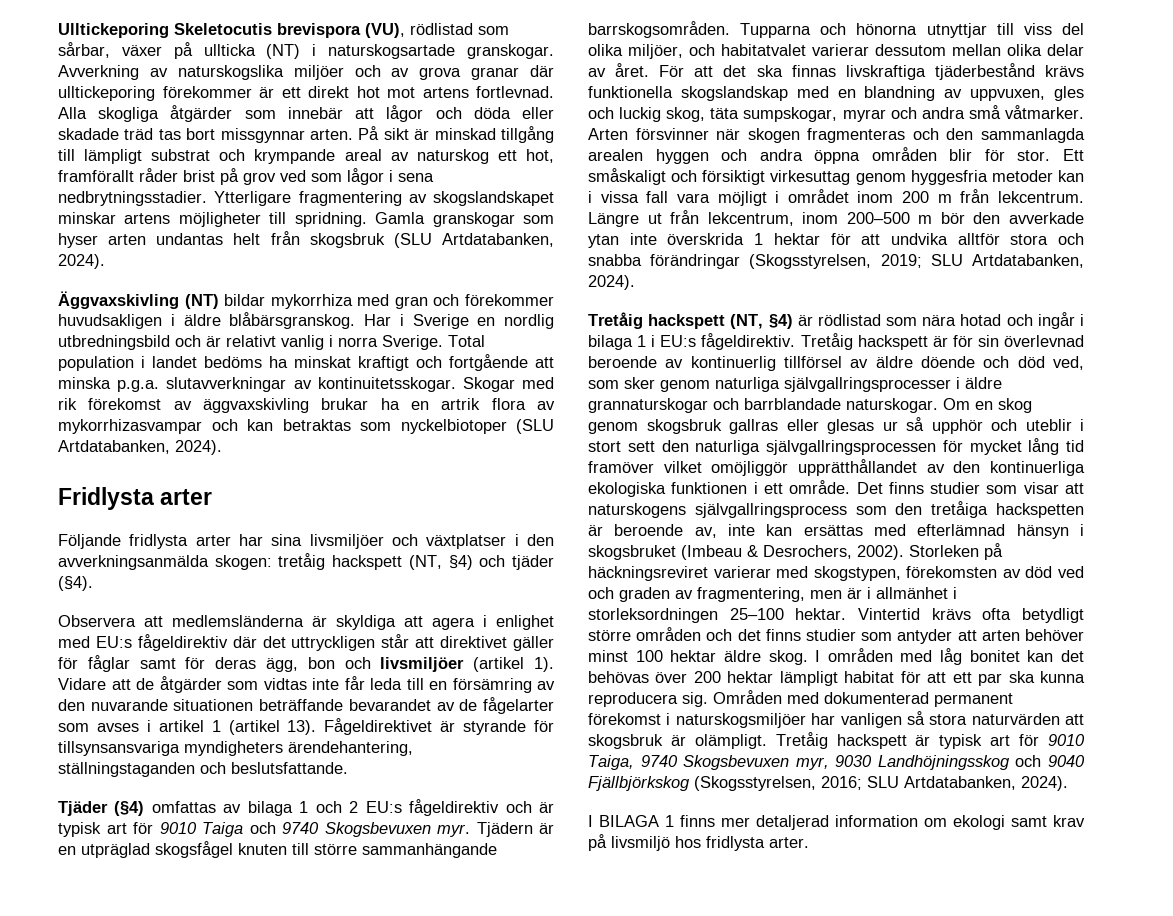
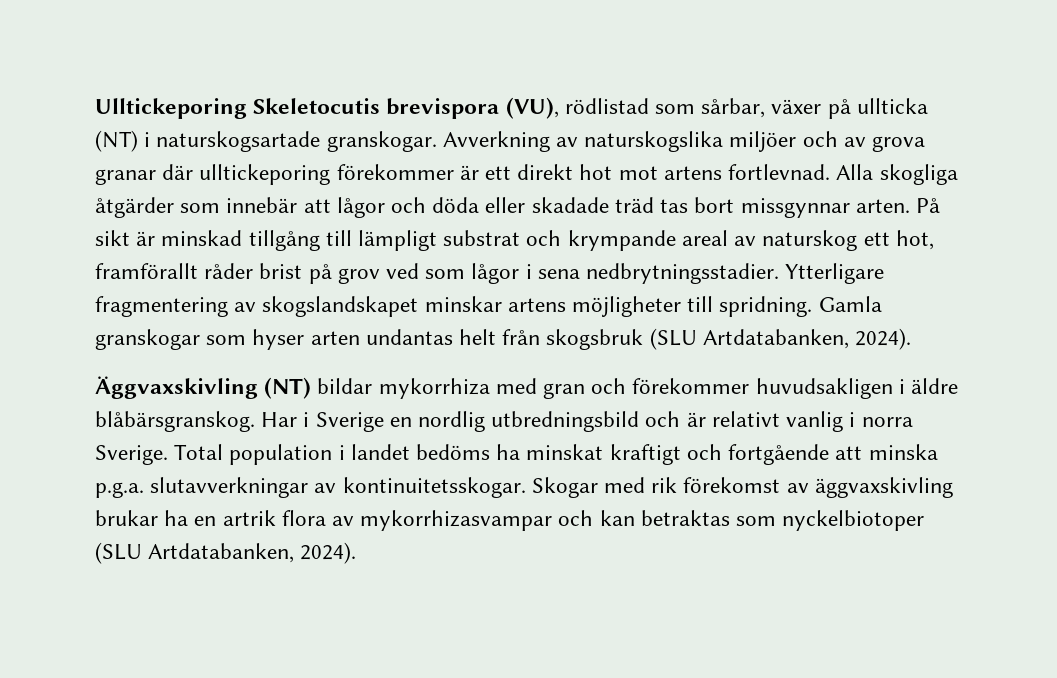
- Fridlysta arter
- Följande fridlysta arter har sina livsmiljöer och växtplatser i den avverkningsanmälda skogen: tretåig hackspett (NT, §4) och tjäder (§4).
- Observera att medlemsländerna är skyldiga att agera i enlighet med EU:s fågeldirektiv där det uttryckligen står att direktivet gäller för fåglar samt för deras ägg, bon och livsmiljöer (artikel 1). Vidare att de åtgärder som vidtas inte får leda till en försämring av den nuvarande situationen beträffande bevarandet av de fågelarter som avses i artikel 1 (artikel 13). Fågeldirektivet är styrande för tillsynsansvariga myndigheters ärendehantering, ställningstaganden och beslutsfattande.
- Tjäder (§4) omfattas av bilaga 1 och 2 EU:s fågeldirektiv och är typisk art för 9010 Taiga och 9740 Skogsbevuxen myr. Tjädern är en utpräglad skogsfågel knuten till större sammanhängande barrskogsområden. Tupparna och hönorna utnyttjar till viss del olika miljöer, och habitatvalet varierar dessutom mellan olika delar av året. För att det ska finnas livskraftiga tjäderbestånd krävs funktionella skogslandskap med en blandning av uppvuxen, gles och luckig skog, täta sumpskogar, myrar och andra små våtmarker. Arten försvinner när skogen fragmenteras och den sammanlagda arealen hyggen och andra öppna områden blir för stor. Ett småskaligt och försiktigt virkesuttag genom hyggesfria metoder kan i vissa fall vara möjligt i området inom 200 m från lekcentrum. Längre ut från lekcentrum, inom 200–500 m bör den avverkade ytan inte överskrida 1 hektar för att undvika alltför stora och snabba förändringar (Skogsstyrelsen, 2019; SLU Artdatabanken, 2024).
- Tretåig hackspett (NT, §4) är rödlistad som nära hotad och ingår i bilaga 1 i EU:s fågeldirektiv. Tretåig hackspett är för sin överlevnad beroende av kontinuerlig tillförsel av äldre döende och död ved, som sker genom naturliga självgallringsprocesser i äldre grannaturskogar och barrblandade naturskogar. Om en skog genom skogsbruk gallras eller glesas ur så upphör och uteblir i stort sett den naturliga självgallringsprocessen för mycket lång tid framöver vilket omöjliggör upprätthållandet av den kontinuerliga ekologiska funktionen i ett område. Det finns studier som visar att naturskogens självgallringsprocess som den tretåiga hackspetten är beroende av, inte kan ersättas med efterlämnad hänsyn i skogsbruket (Imbeau & Desrochers, 2002). Storleken på häckningsreviret varierar med skogstypen, förekomsten av död ved och graden av fragmentering, men är i allmänhet i storleksordningen 25–100 hektar. Vintertid krävs ofta betydligt större områden och det finns studier som antyder att arten behöver minst 100 hektar äldre skog. I områden med låg bonitet kan det behövas över 200 hektar lämpligt habitat för att ett par ska kunna reproducera sig. Områden med dokumenterad permanent förekomst i naturskogsmiljöer har vanligen så stora naturvärden att skogsbruk är olämpligt. Tretåig hackspett är typisk art för 9010 Taiga, 9740 Skogsbevuxen myr, 9030 Landhöjningsskog och 9040 Fjällbjörkskog (Skogsstyrelsen, 2016; SLU Artdatabanken, 2024).
- I BILAGA 1 finns mer detaljerad information om ekologi samt krav på livsmiljö hos fridlysta arter.

